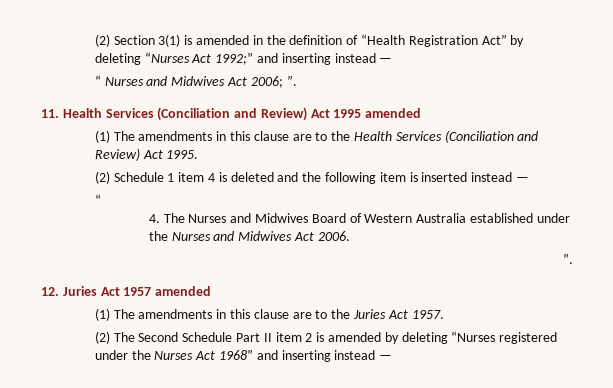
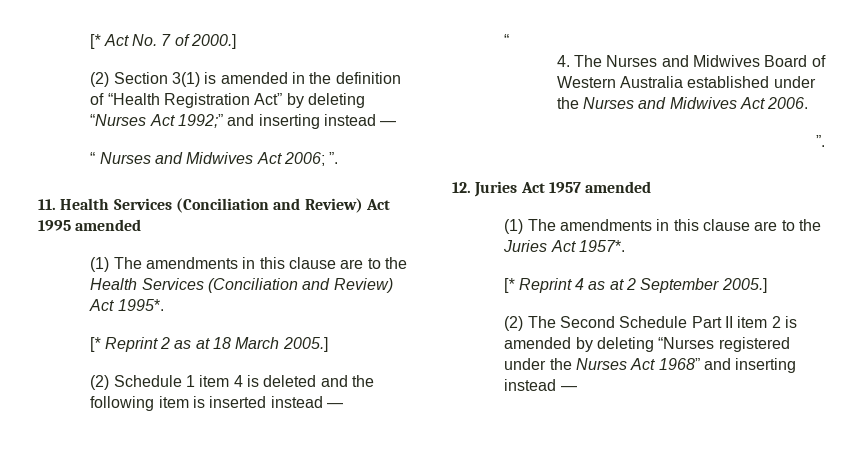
+ [* Act No. 7 of 2000.]
- (1) The amendments in this clause are to the Health Services (Conciliation and Review) Act 1995.
+ (1) The amendments in this clause are to the Health Services (Conciliation and Review) Act 1995*.
+ [* Reprint 2 as at 18 March 2005.]
- (1) The amendments in this clause are to the Juries Act 1957.
+ (1) The amendments in this clause are to the Juries Act 1957*.
+ [* Reprint 4 as at 2 September 2005.]

